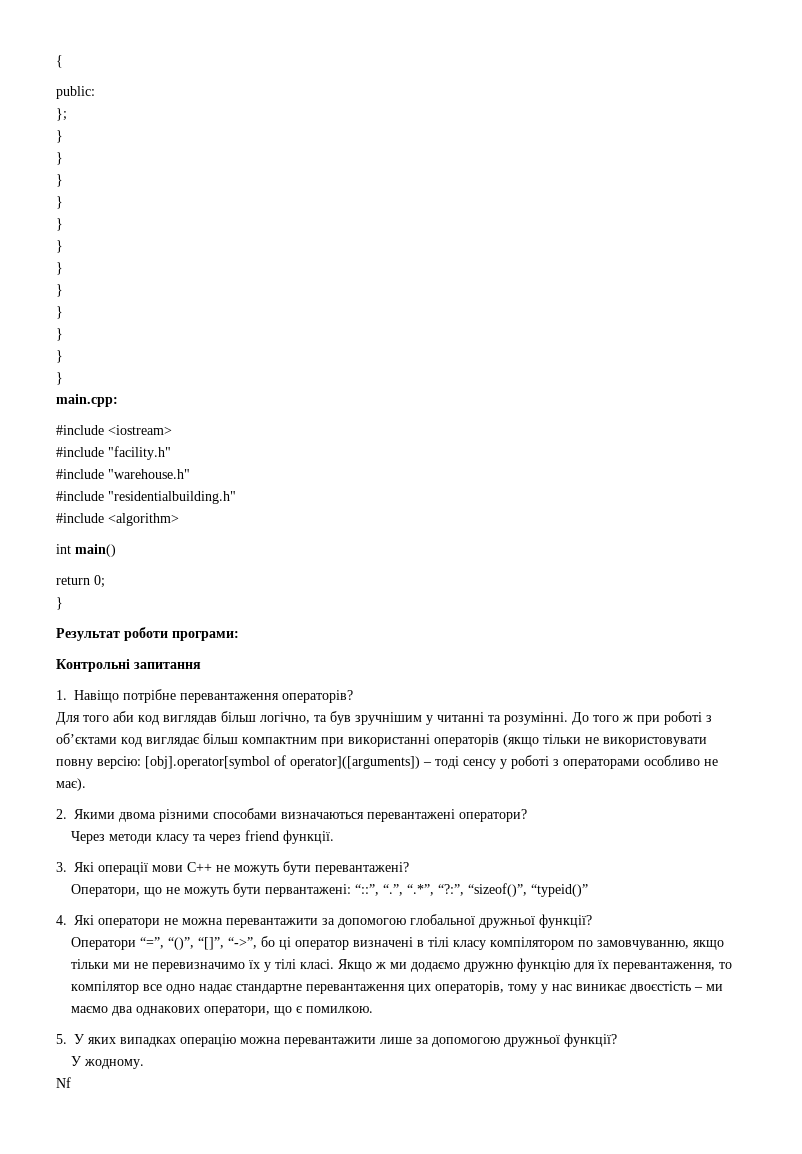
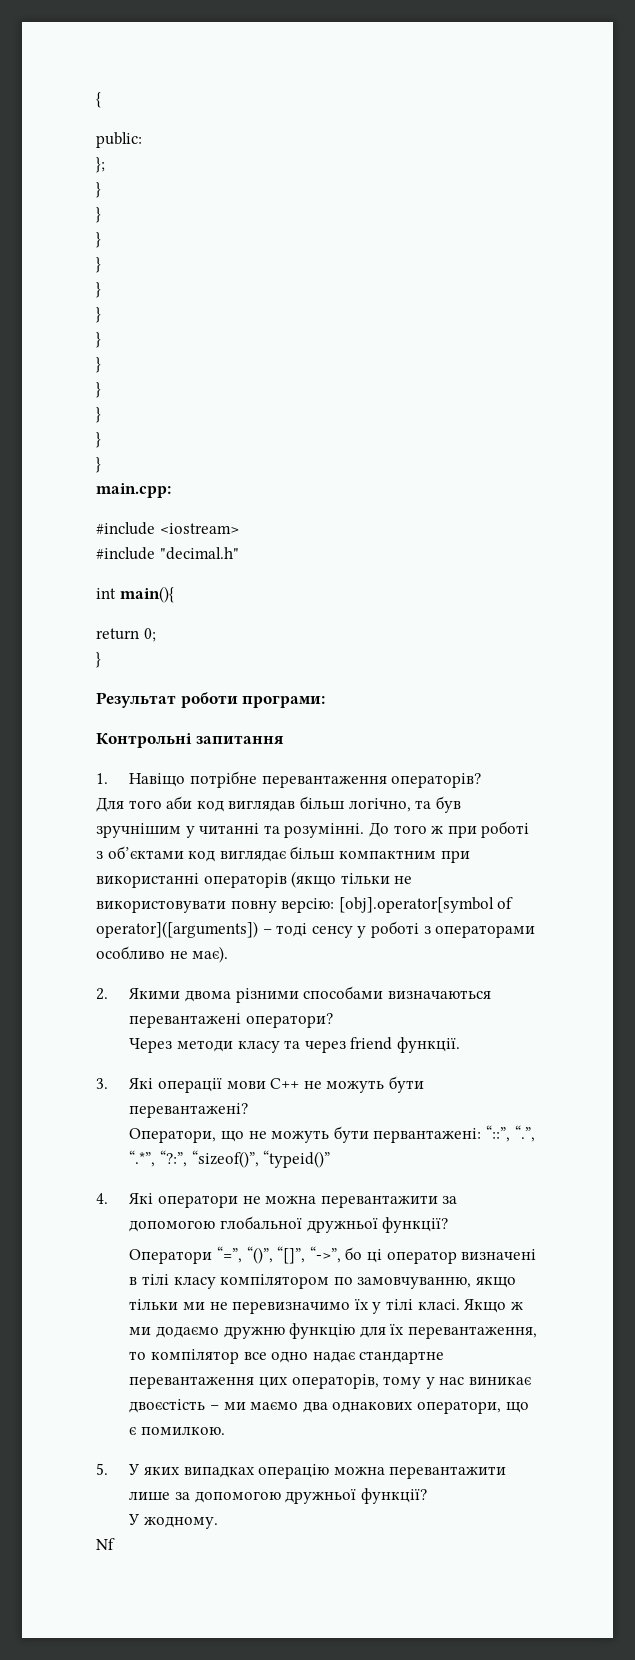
- #include "facility.h"
- #include "warehouse.h"
- #include "residentialbuilding.h"
- #include <algorithm>
+ #include "decimal.h"
- int main()
+ int main(){

